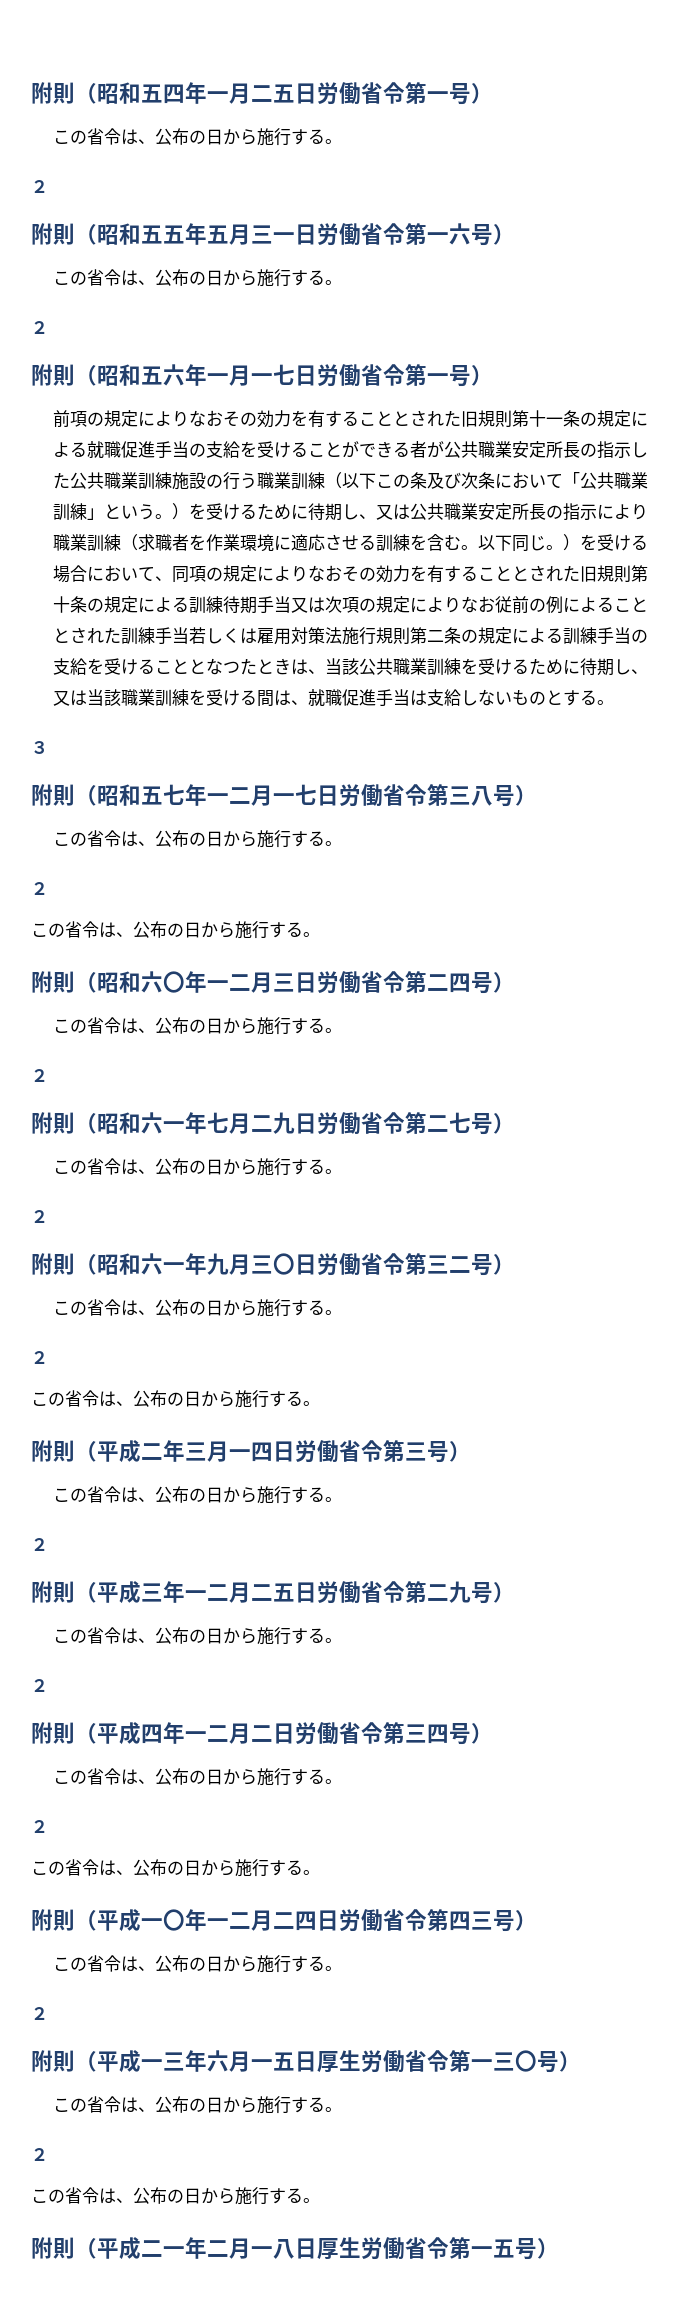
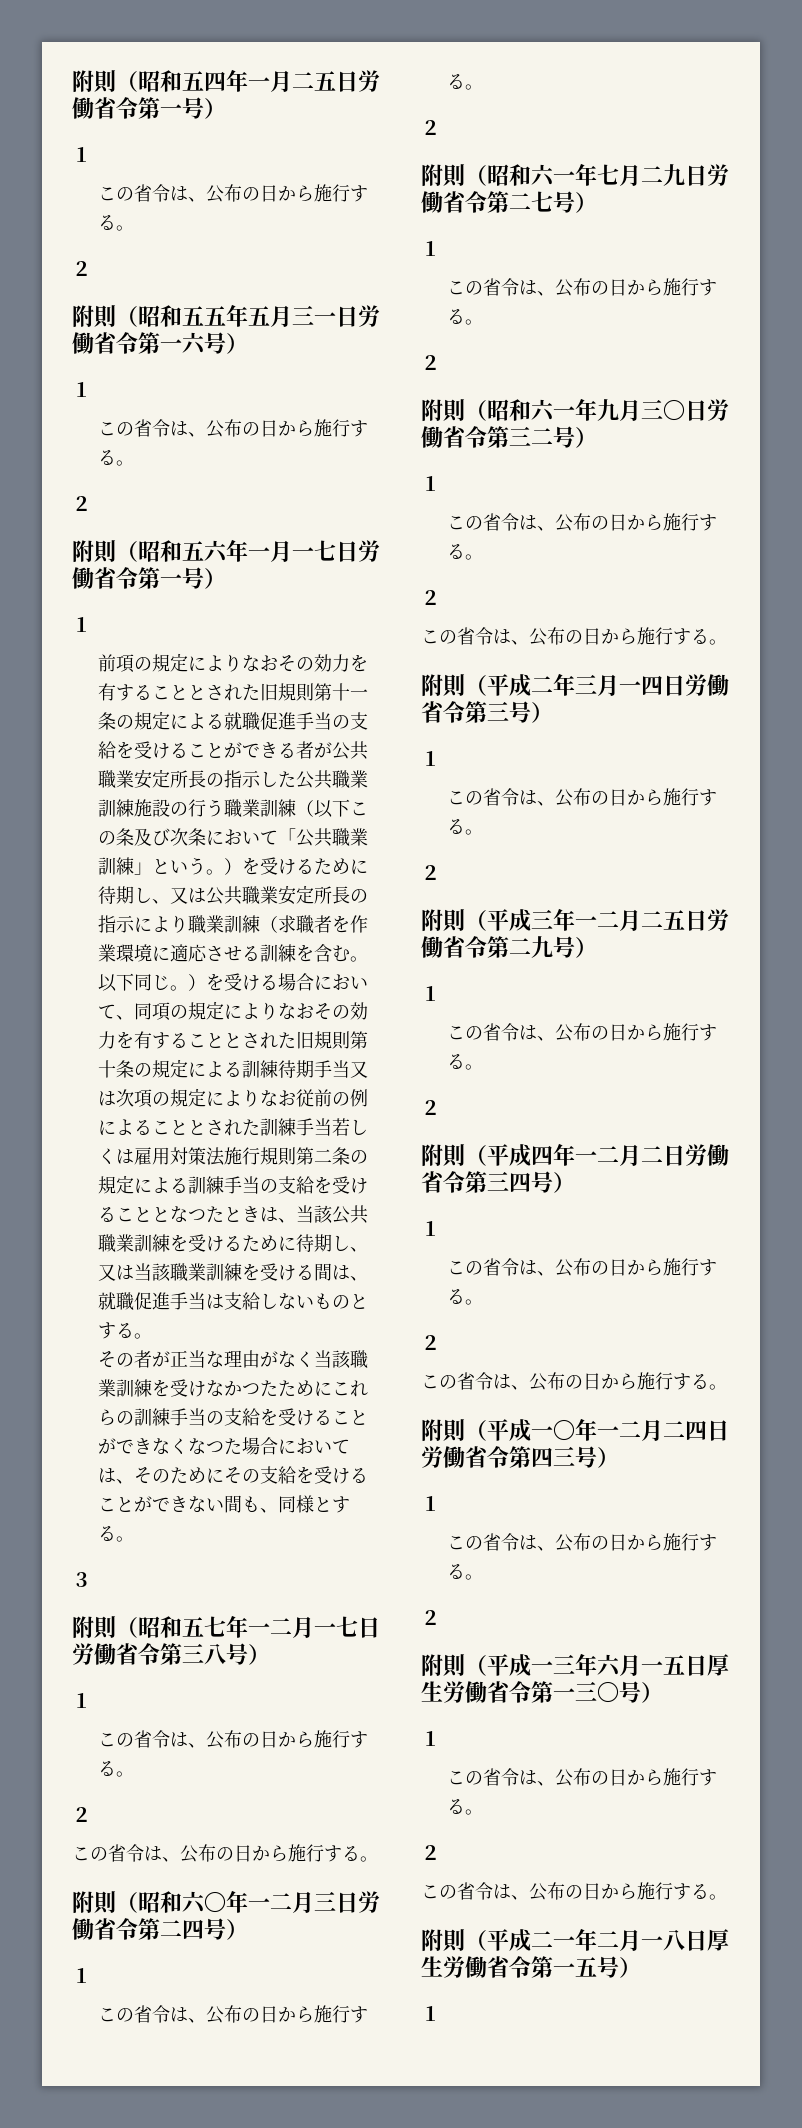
  附則（昭和五四年一月二五日労働省令第一号）
+ １
  附則（昭和五五年五月三一日労働省令第一六号）
+ １
  附則（昭和五六年一月一七日労働省令第一号）
+ １
+ その者が正当な理由がなく当該職業訓練を受けなかつたためにこれらの訓練手当の支給を受けることができなくなつた場合においては、そのためにその支給を受けることができない間も、同様とする。
  附則（昭和五七年一二月一七日労働省令第三八号）
+ １
  附則（昭和六〇年一二月三日労働省令第二四号）
+ １
  附則（昭和六一年七月二九日労働省令第二七号）
+ １
  附則（昭和六一年九月三〇日労働省令第三二号）
+ １
  附則（平成二年三月一四日労働省令第三号）
+ １
  附則（平成三年一二月二五日労働省令第二九号）
+ １
  附則（平成四年一二月二日労働省令第三四号）
+ １
  附則（平成一〇年一二月二四日労働省令第四三号）
+ １
  附則（平成一三年六月一五日厚生労働省令第一三〇号）
+ １
  附則（平成二一年二月一八日厚生労働省令第一五号）
+ １

